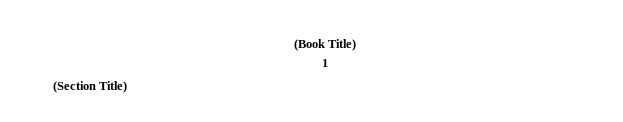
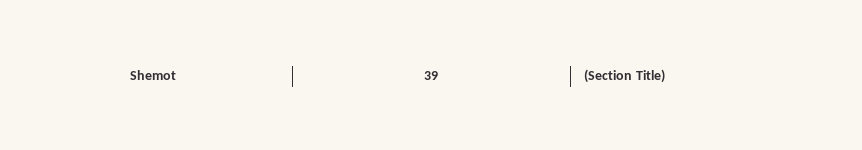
- (Book Title)
- 1
+ Shemot
+ 39

